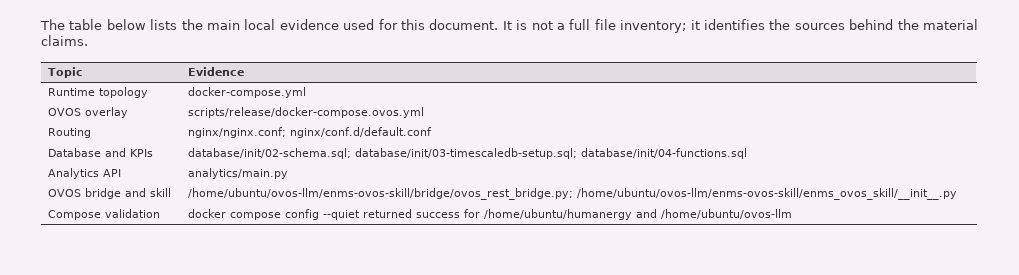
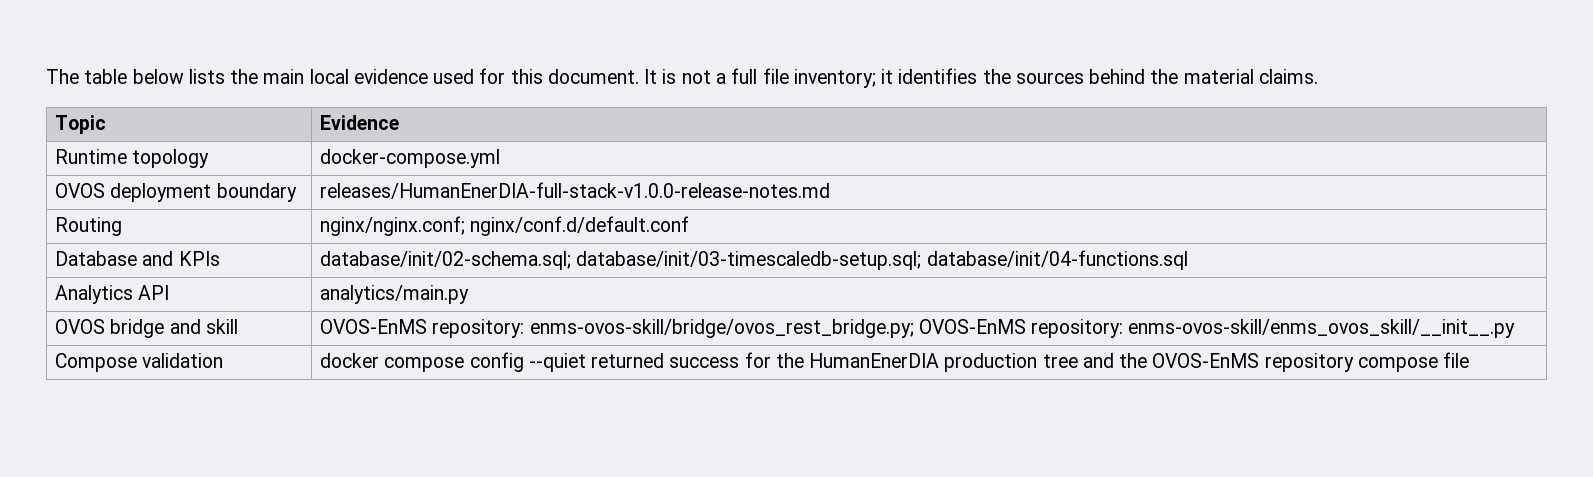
- OVOS overlay | scripts/release/docker-compose.ovos.yml
+ OVOS deployment boundary | releases/HumanEnerDIA-full-stack-v1.0.0-release-notes.md
- OVOS bridge and skill | /home/ubuntu/ovos-llm/enms-ovos-skill/bridge/ovos_rest_bridge.py; /home/ubuntu/ovos-llm/enms-ovos-skill/enms_ovos_skill/__init__.py
+ OVOS bridge and skill | OVOS-EnMS repository: enms-ovos-skill/bridge/ovos_rest_bridge.py; OVOS-EnMS repository: enms-ovos-skill/enms_ovos_skill/__init__.py
- Compose validation | docker compose config --quiet returned success for /home/ubuntu/humanergy and /home/ubuntu/ovos-llm
+ Compose validation | docker compose config --quiet returned success for the HumanEnerDIA production tree and the OVOS-EnMS repository compose file

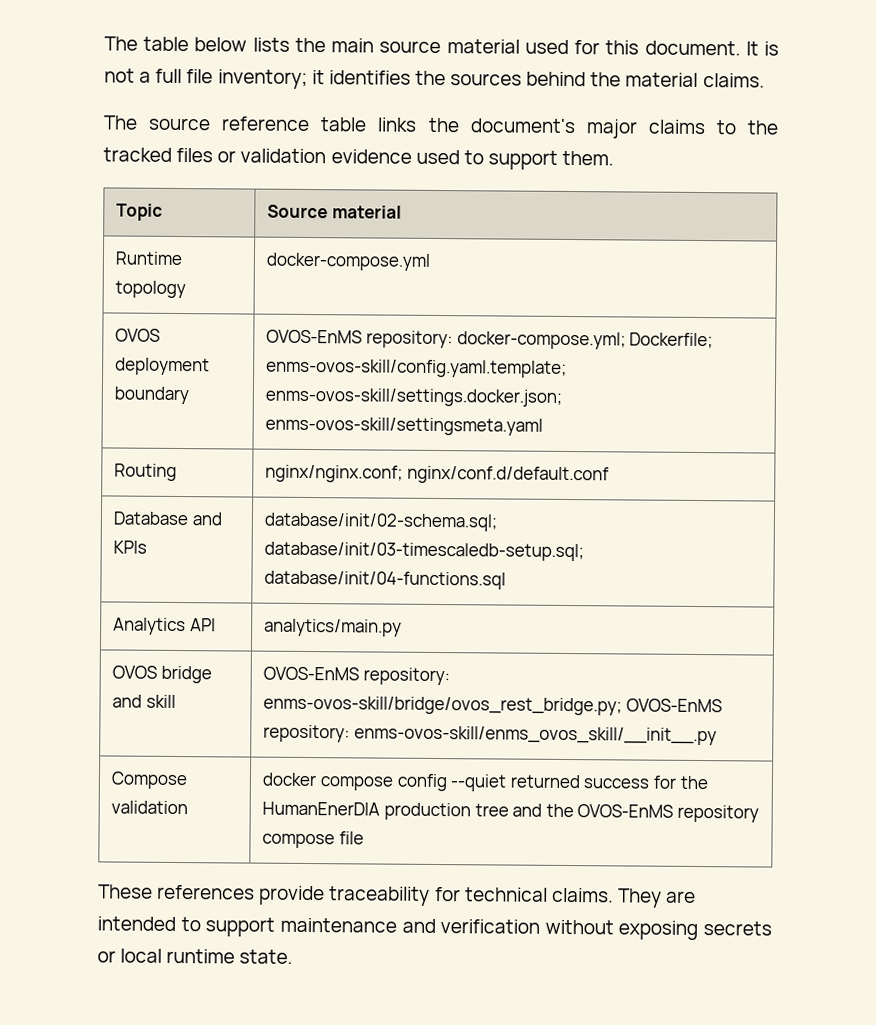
- The table below lists the main local evidence used for this document.
+ The table below lists the main source material used for this document.
+ The source reference table links the document's major claims to the tracked files or validation evidence used to support them.
- Topic | Evidence
+ Topic | Source material
- OVOS deployment boundary | releases/HumanEnerDIA-full-stack-v1.0.0-release-notes.md
+ OVOS deployment boundary | OVOS-EnMS repository: docker-compose.yml; Dockerfile; enms-ovos-skill/config.yaml.template; enms-ovos-skill/settings.docker.json; enms-ovos-skill/settingsmeta.yaml
+ These references provide traceability for technical claims. They are intended to support maintenance and verification without exposing secrets or local runtime state.

